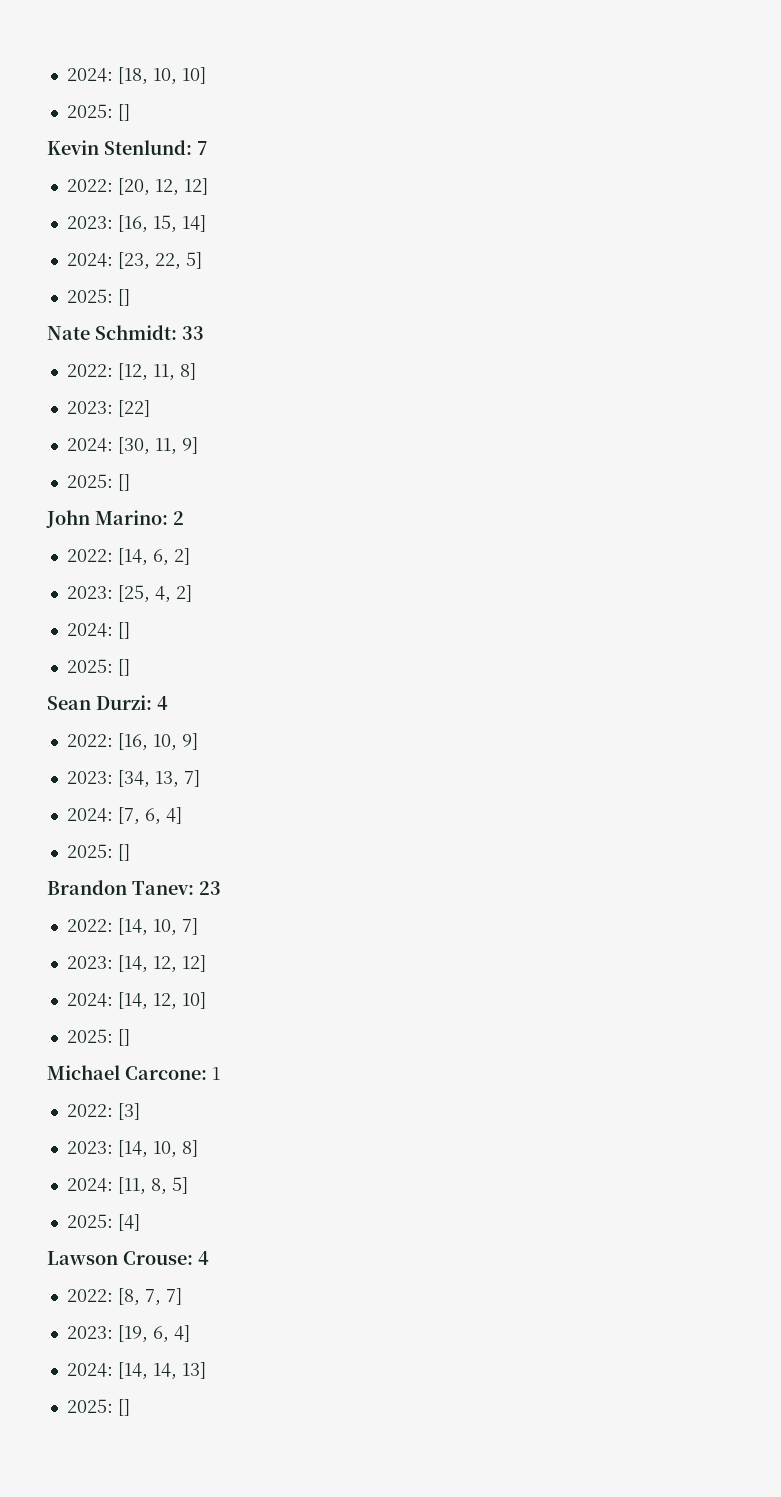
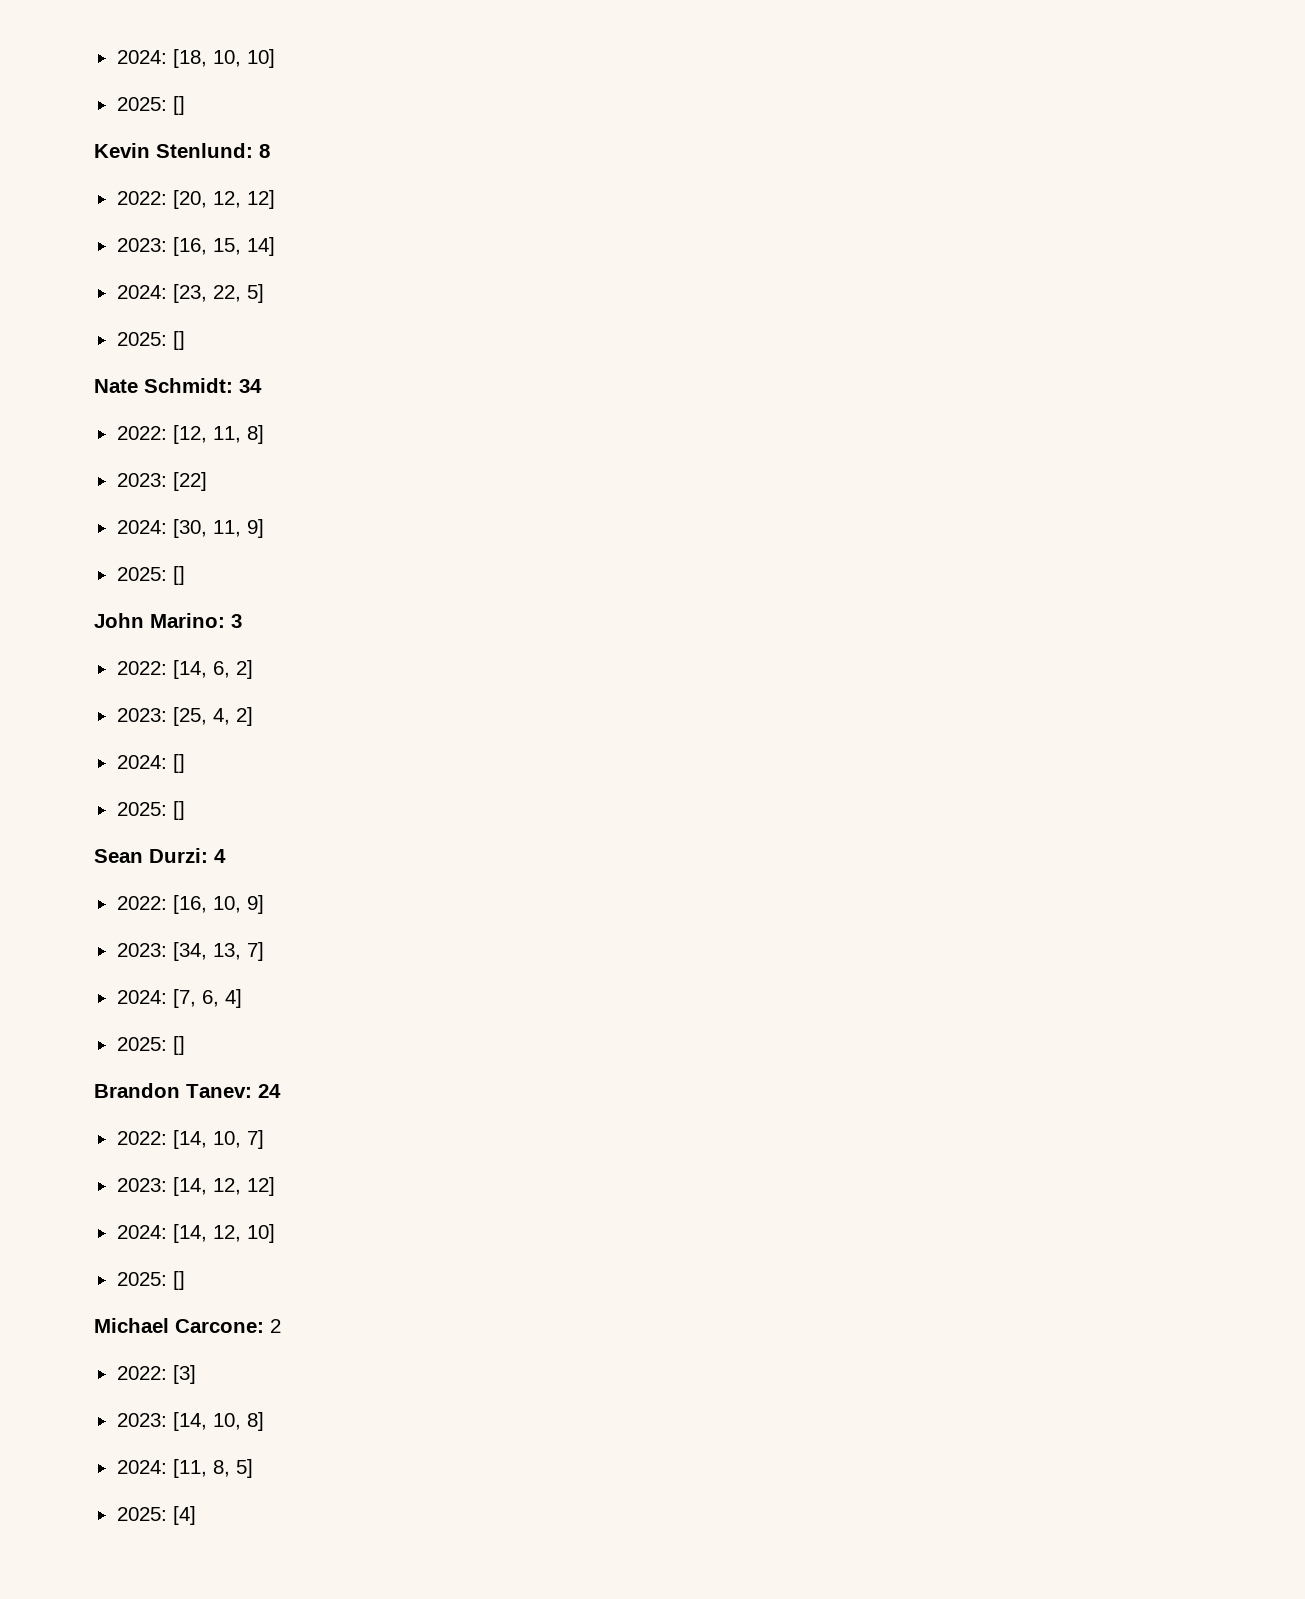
- Kevin Stenlund: 7
+ Kevin Stenlund: 8
- Nate Schmidt: 33
+ Nate Schmidt: 34
- John Marino: 2
+ John Marino: 3
- Brandon Tanev: 23
+ Brandon Tanev: 24
- Michael Carcone: 1
+ Michael Carcone: 2
- Lawson Crouse: 4
- 2022: [8, 7, 7]
- 2023: [19, 6, 4]
- 2024: [14, 14, 13]
- 2025: []

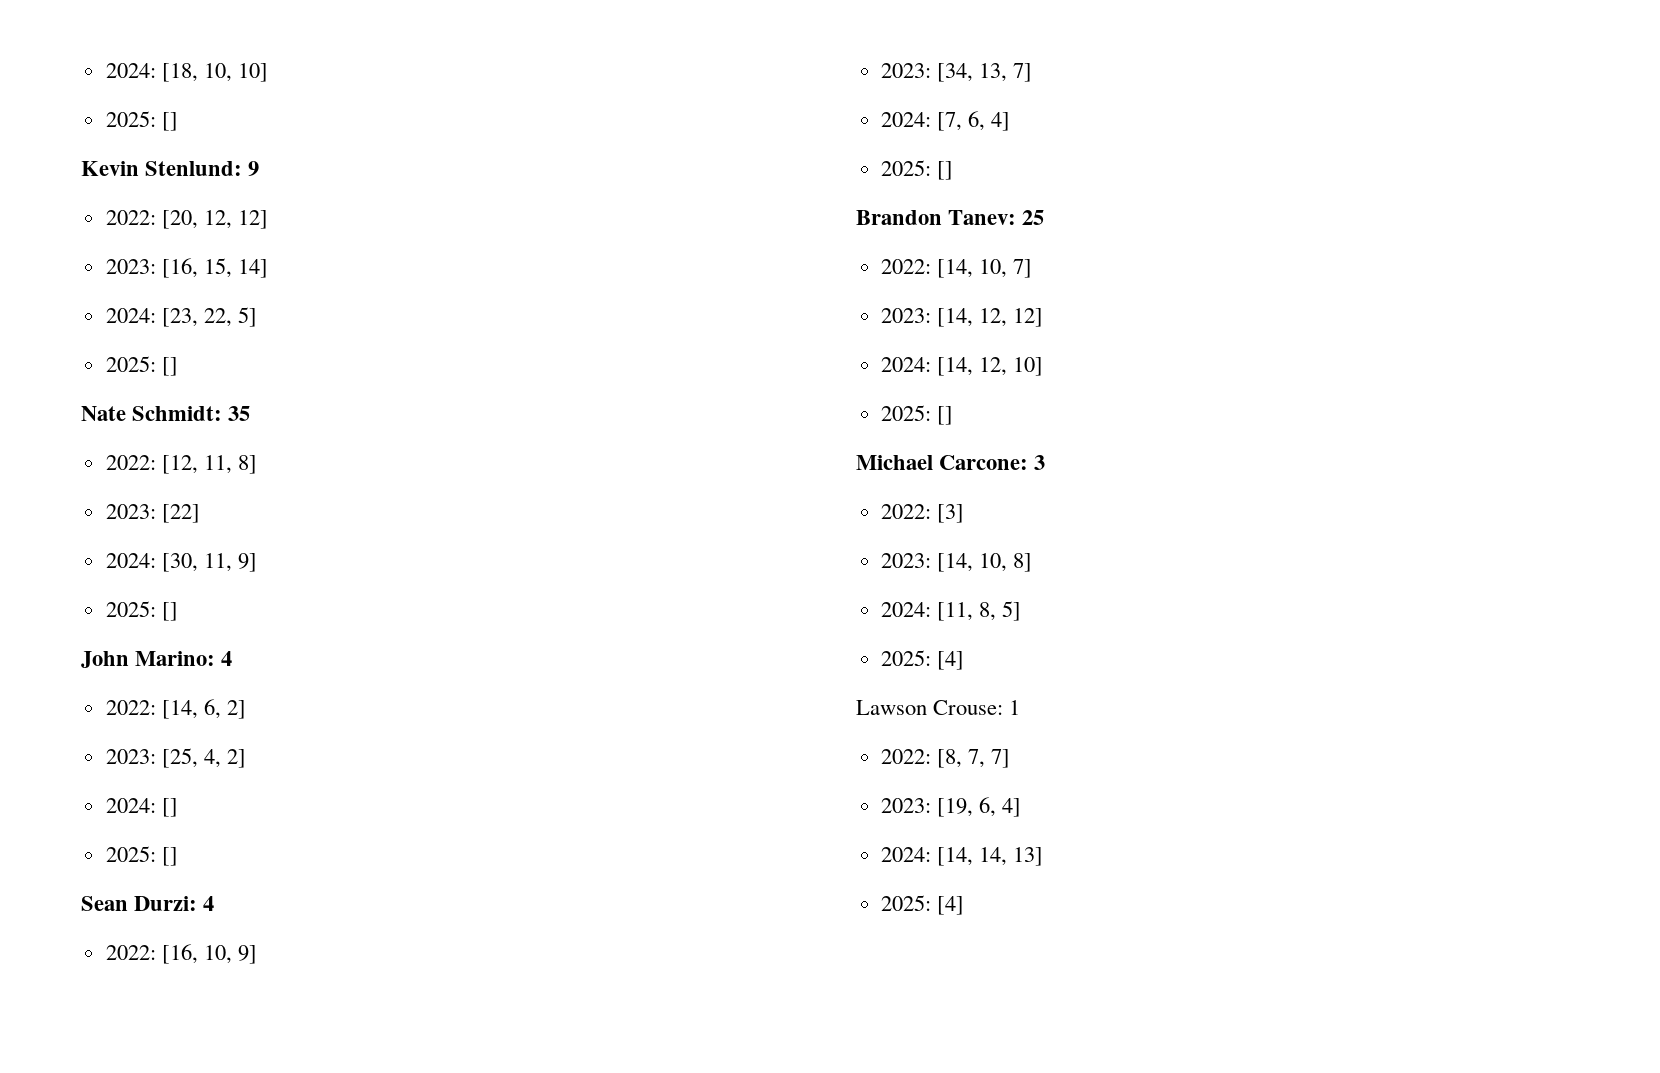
- Kevin Stenlund: 8
+ Kevin Stenlund: 9
- Nate Schmidt: 34
+ Nate Schmidt: 35
- John Marino: 3
+ John Marino: 4
- Brandon Tanev: 24
+ Brandon Tanev: 25
- Michael Carcone: 2
+ Michael Carcone: 3
+ Lawson Crouse: 1
+ 2022: [8, 7, 7]
+ 2023: [19, 6, 4]
+ 2024: [14, 14, 13]
+ 2025: [4]

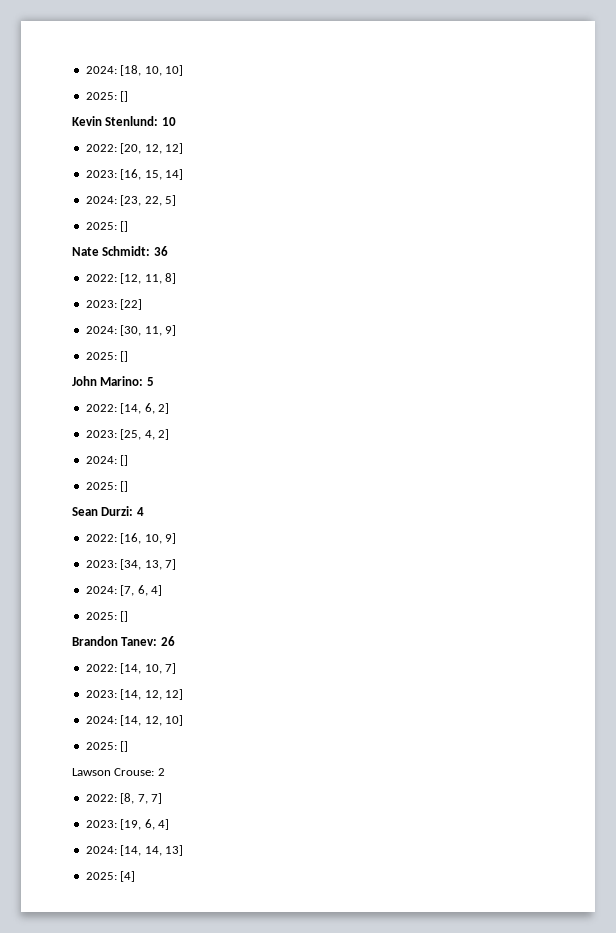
- Kevin Stenlund: 9
+ Kevin Stenlund: 10
- Nate Schmidt: 35
+ Nate Schmidt: 36
- John Marino: 4
+ John Marino: 5
- Brandon Tanev: 25
+ Brandon Tanev: 26
- Michael Carcone: 3
- 2022: [3]
- 2023: [14, 10, 8]
- 2024: [11, 8, 5]
- 2025: [4]
- Lawson Crouse: 1
+ Lawson Crouse: 2

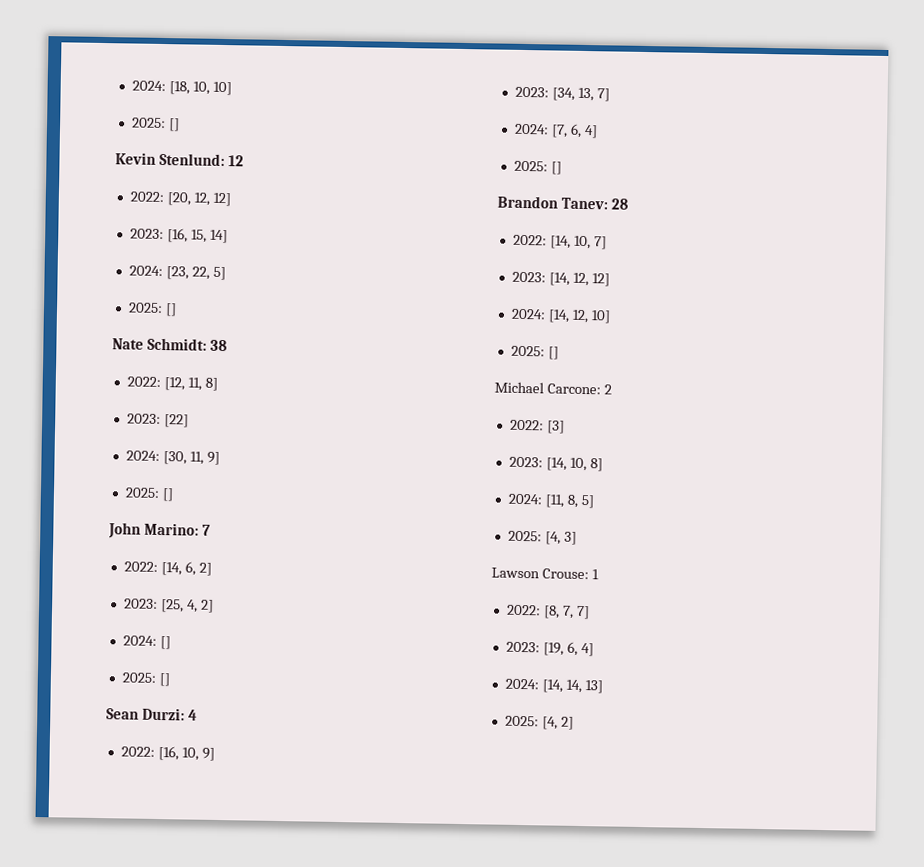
- Kevin Stenlund: 10
+ Kevin Stenlund: 12
- Nate Schmidt: 36
+ Nate Schmidt: 38
- John Marino: 5
+ John Marino: 7
- Brandon Tanev: 26
+ Brandon Tanev: 28
+ Michael Carcone: 2
+ 2022: [3]
+ 2023: [14, 10, 8]
+ 2024: [11, 8, 5]
+ 2025: [4, 3]
- Lawson Crouse: 2
+ Lawson Crouse: 1
- 2025: [4]
+ 2025: [4, 2]

